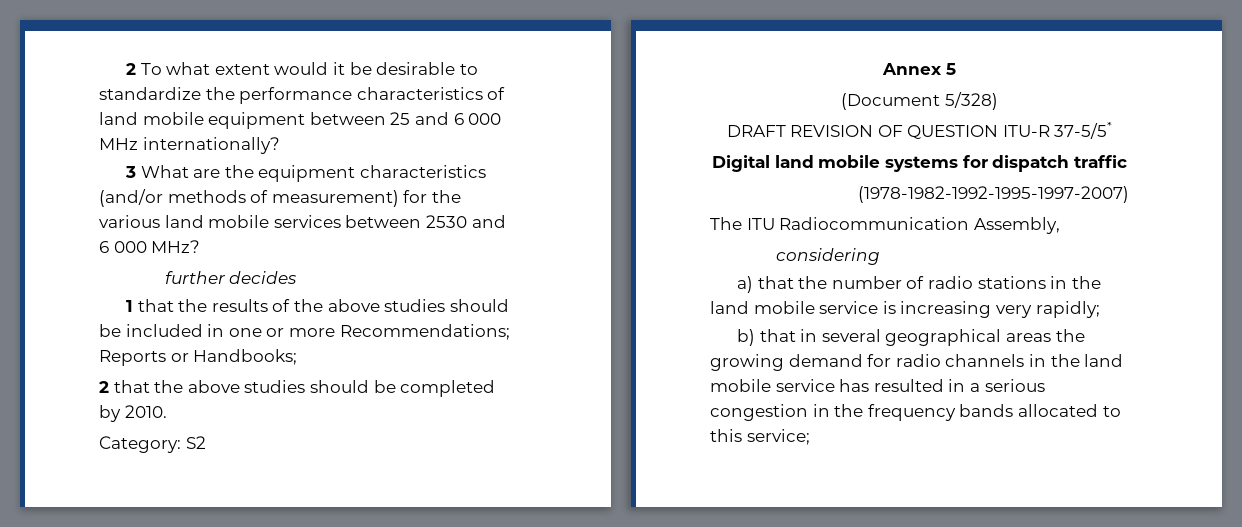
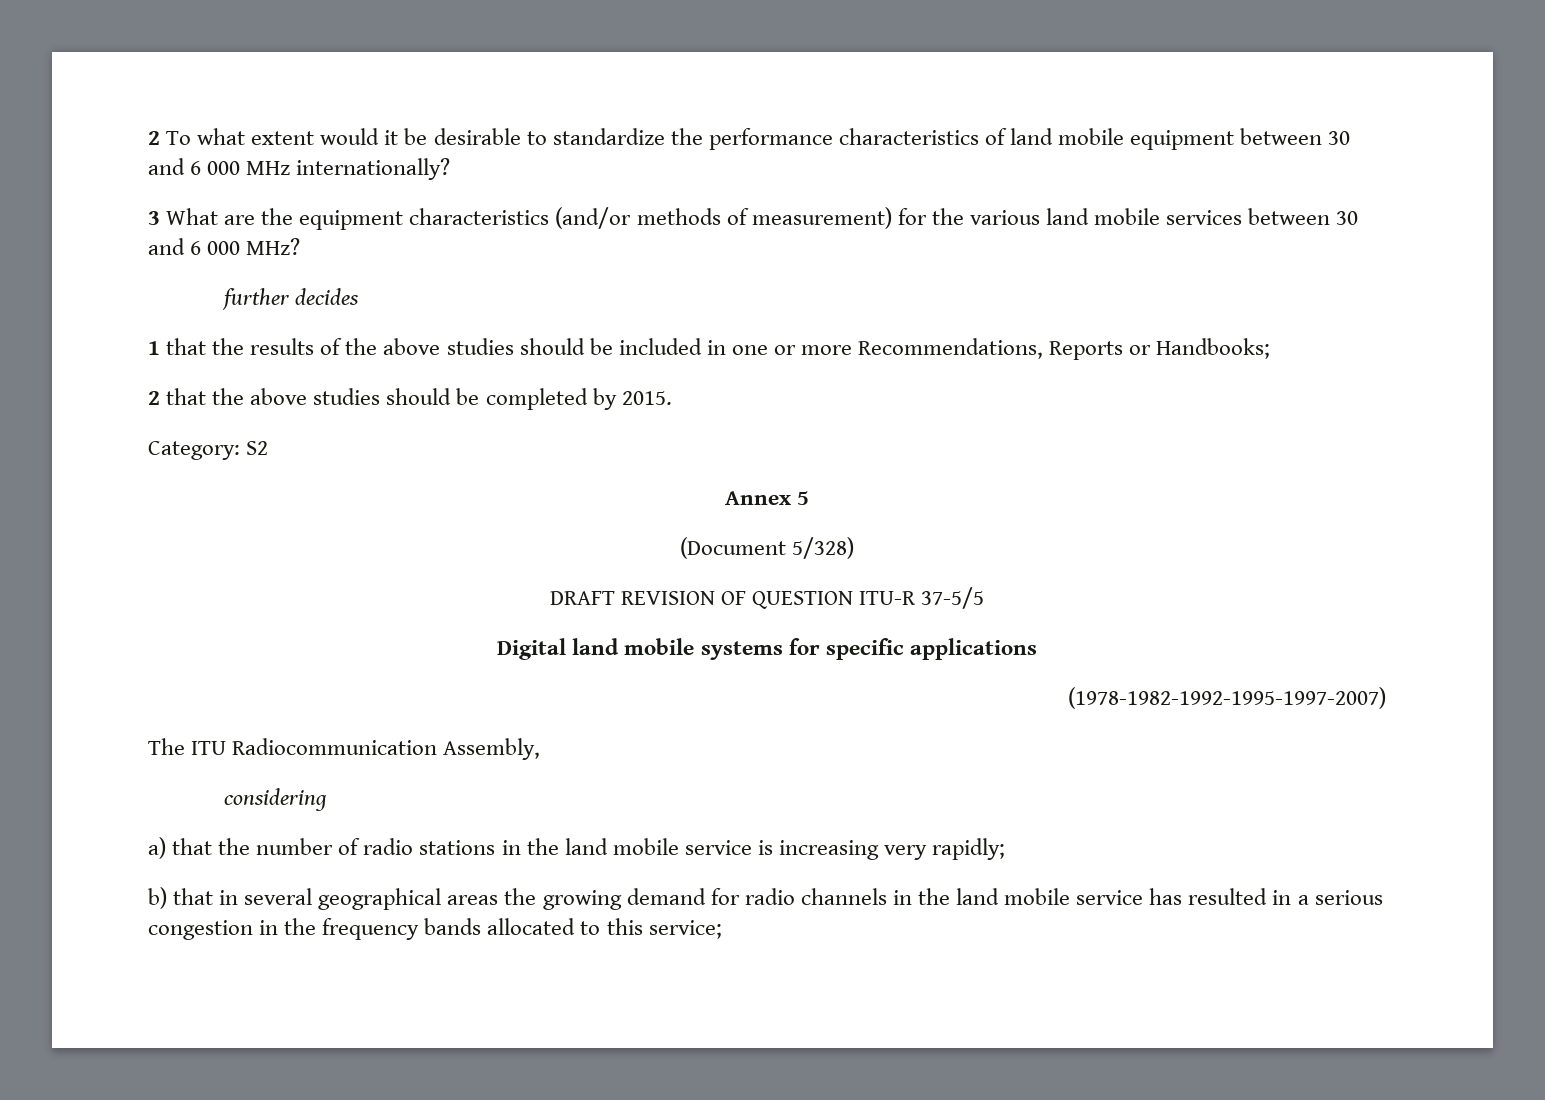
- 2 To what extent would it be desirable to standardize the performance characteristics of land mobile equipment between 25 and 6 000 MHz internationally?
+ 2 To what extent would it be desirable to standardize the performance characteristics of land mobile equipment between 30 and 6 000 MHz internationally?
- 3 What are the equipment characteristics (and/or methods of measurement) for the various land mobile services between 2530 and 6 000 MHz?
+ 3 What are the equipment characteristics (and/or methods of measurement) for the various land mobile services between 30 and 6 000 MHz?
- 1 that the results of the above studies should be included in one or more Recommendations; Reports or Handbooks;
+ 1 that the results of the above studies should be included in one or more Recommendations, Reports or Handbooks;
- 2 that the above studies should be completed by 2010.
+ 2 that the above studies should be completed by 2015.
- DRAFT REVISION OF QUESTION ITU-R 37-5/5*
+ DRAFT REVISION OF QUESTION ITU-R 37-5/5
- Digital land mobile systems for dispatch traffic
+ Digital land mobile systems for specific applications

